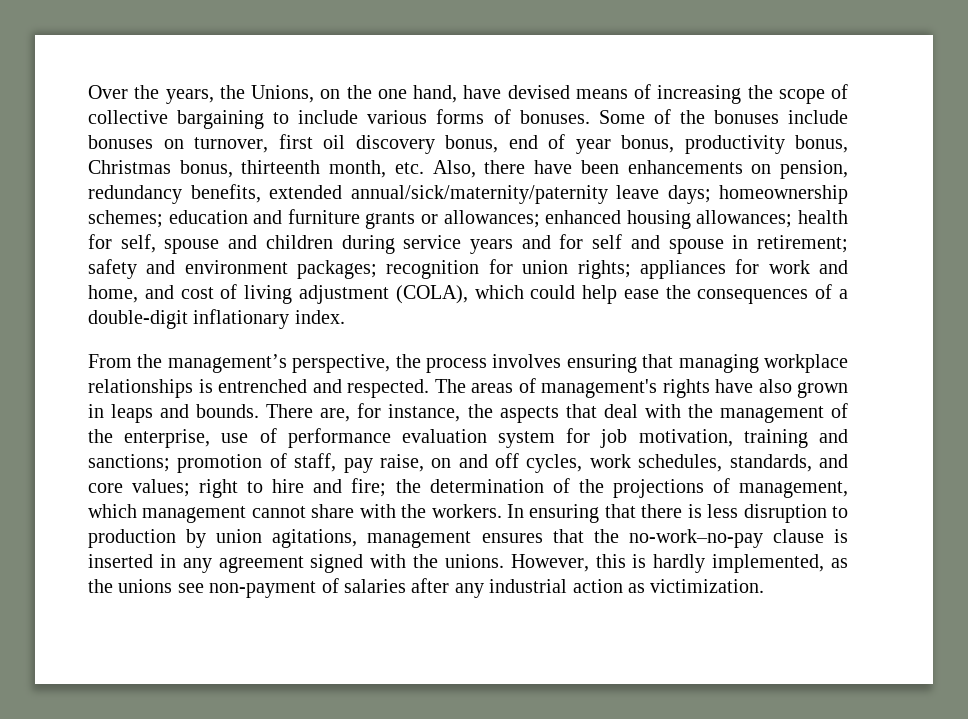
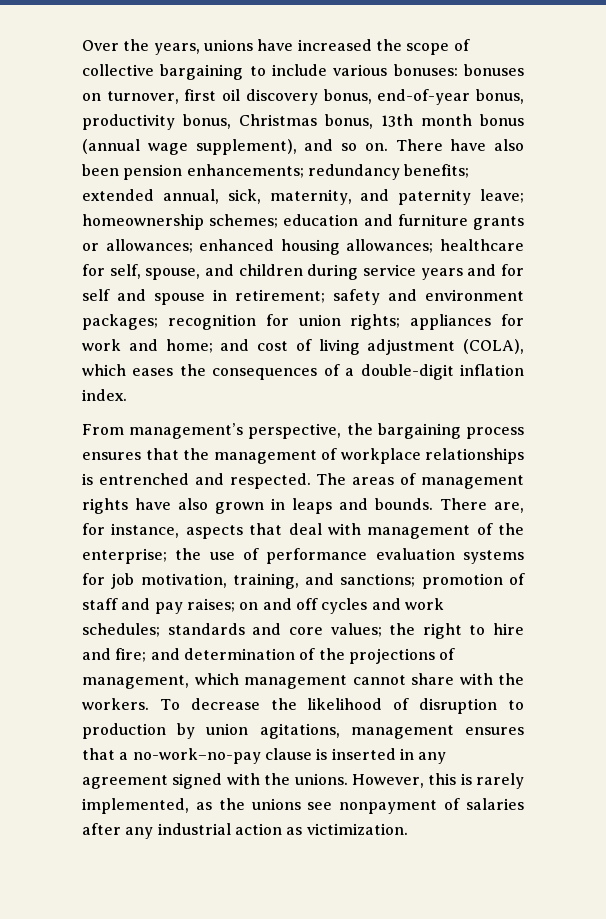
- Over the years, the Unions, on the one hand, have devised means of increasing the scope of collective bargaining to include various forms of bonuses. Some of the bonuses include bonuses on turnover, first oil discovery bonus, end of year bonus, productivity bonus, Christmas bonus, thirteenth month, etc. Also, there have been enhancements on pension, redundancy benefits, extended annual/sick/maternity/paternity leave days;
+ Over the years, unions have increased the scope of collective bargaining to include various bonuses: bonuses on turnover, first oil discovery bonus, end-of-year bonus, productivity bonus, Christmas bonus, 13th month bonus (annual wage supplement), and so on. There have also been pension enhancements; redundancy benefits; extended annual, sick, maternity, and paternity leave;
- health for self, spouse and children during service years and for self and spouse in retirement;
+ healthcare for self, spouse, and children during service years and for self and spouse in retirement;
- appliances for work and home, and cost of living adjustment (COLA), which could help ease the consequences of a double-digit inflationary index.
+ appliances for work and home; and cost of living adjustment (COLA), which eases the consequences of a double-digit inflation index.
- From the management’s perspective, the process involves ensuring that managing workplace relationships is entrenched and respected.
+ From management’s perspective, the bargaining process ensures that the management of workplace relationships is entrenched and respected.
- The areas of management's rights have also grown in leaps and bounds.
+ The areas of management rights have also grown in leaps and bounds.
- There are, for instance, the aspects that deal with the management of the enterprise, use of performance evaluation system for job motivation, training and sanctions; promotion of staff, pay raise, on and off cycles, work schedules, standards, and core values; right to hire and fire; the determination of the projections of management, which management cannot share with the workers.
+ There are, for instance, aspects that deal with management of the enterprise; the use of performance evaluation systems for job motivation, training, and sanctions; promotion of staff and pay raises; on and off cycles and work schedules; standards and core values; the right to hire and fire; and determination of the projections of management, which management cannot share with the workers.
- In ensuring that there is less disruption to production by union agitations, management ensures that the no-work–no-pay clause is inserted in any agreement signed with the unions.
+ To decrease the likelihood of disruption to production by union agitations, management ensures that a no-work–no-pay clause is inserted in any agreement signed with the unions.
- However, this is hardly implemented, as the unions see non-payment of salaries after any industrial action as victimization.
+ However, this is rarely implemented, as the unions see nonpayment of salaries after any industrial action as victimization.

